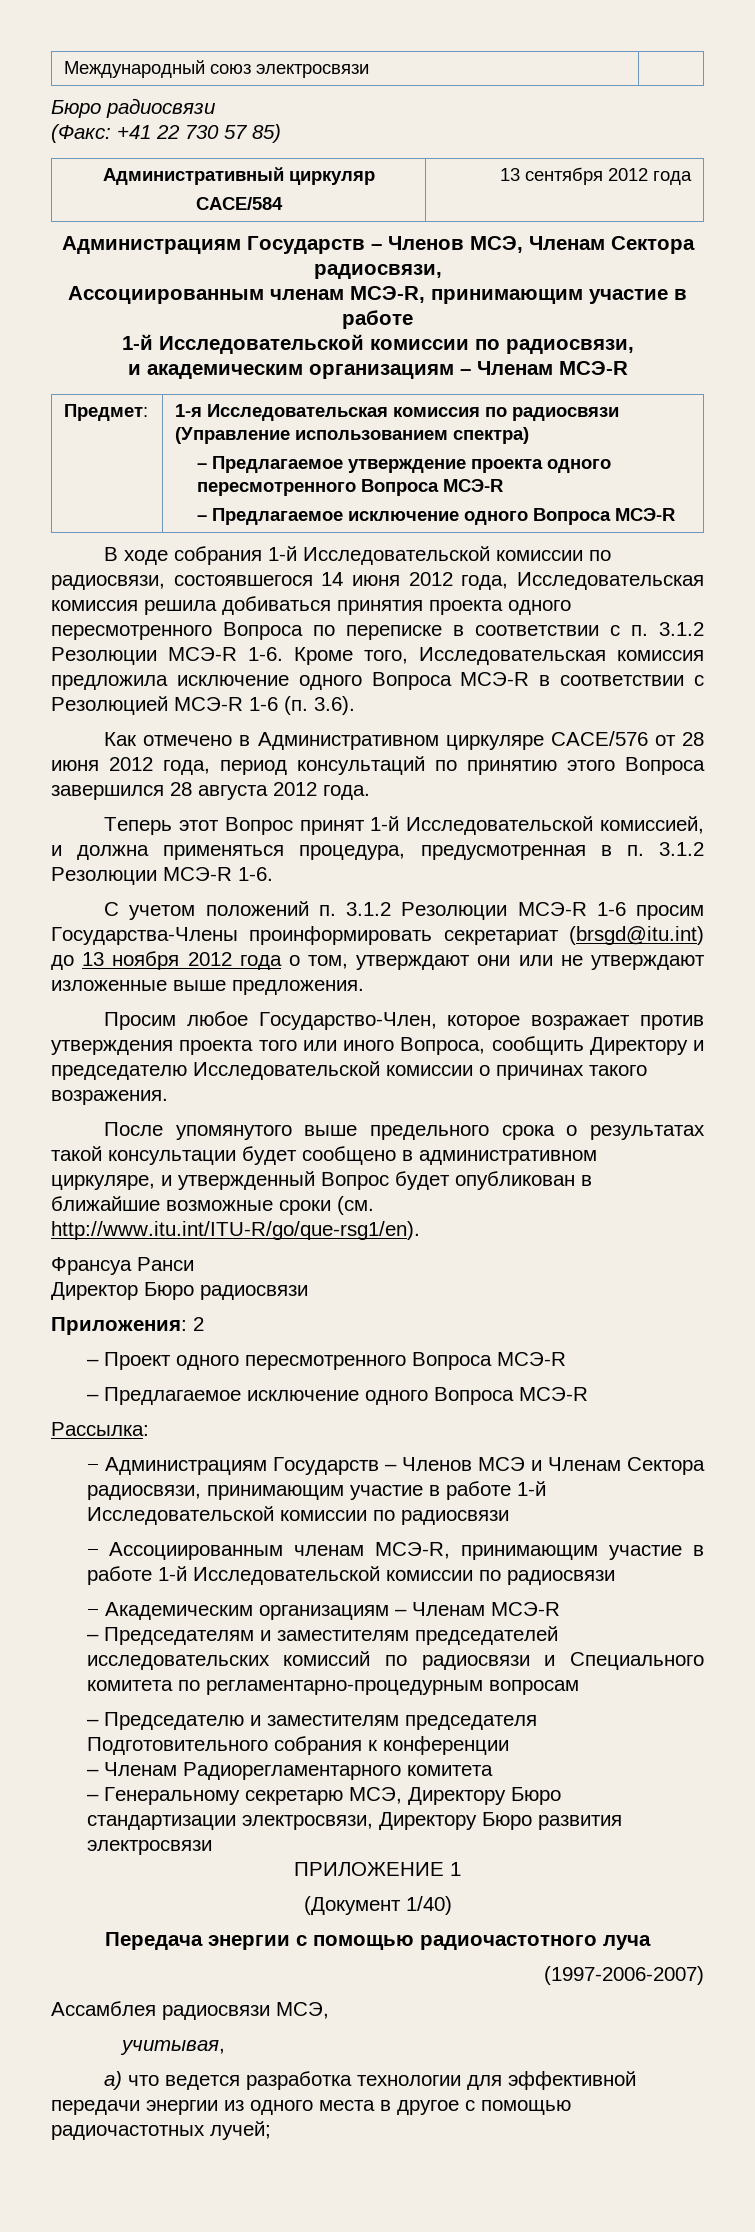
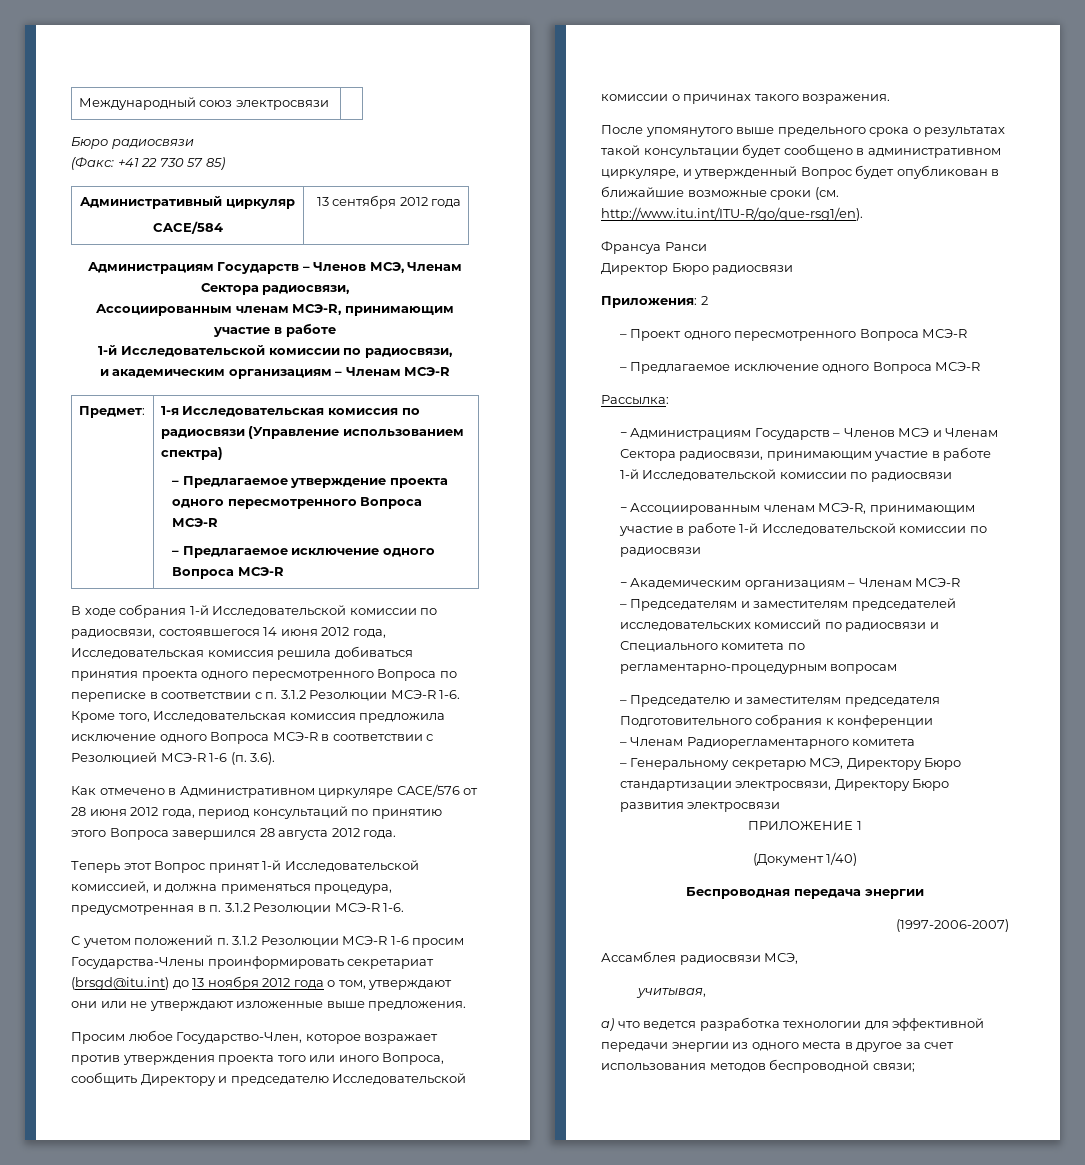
- Передача энергии с помощью радиочастотного луча
+ Беспроводная передача энергии
- a) что ведется разработка технологии для эффективной передачи энергии из одного места в другое с помощью радиочастотных лучей;
+ a) что ведется разработка технологии для эффективной передачи энергии из одного места в другое за счет использования методов беспроводной связи;

